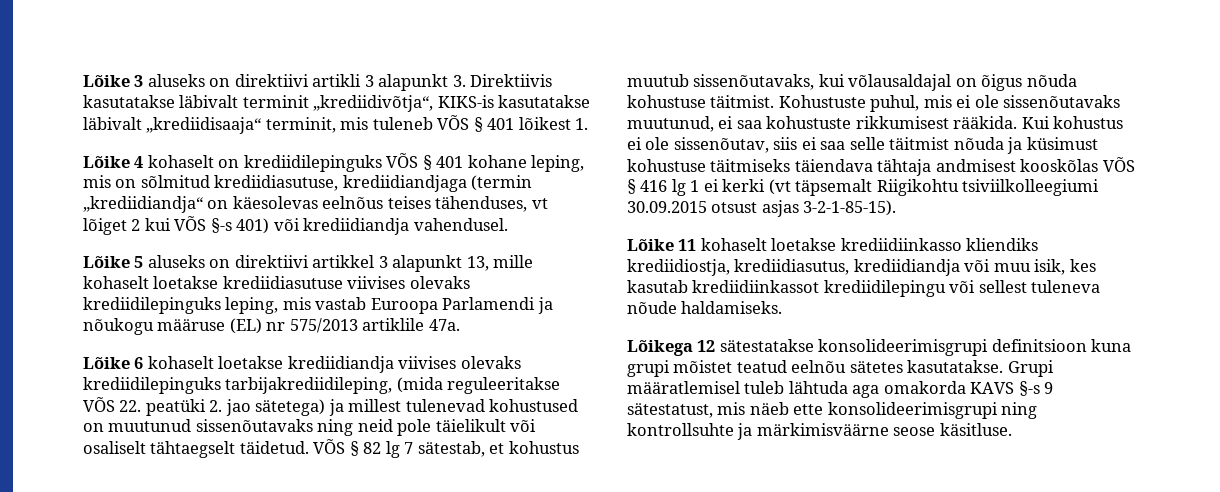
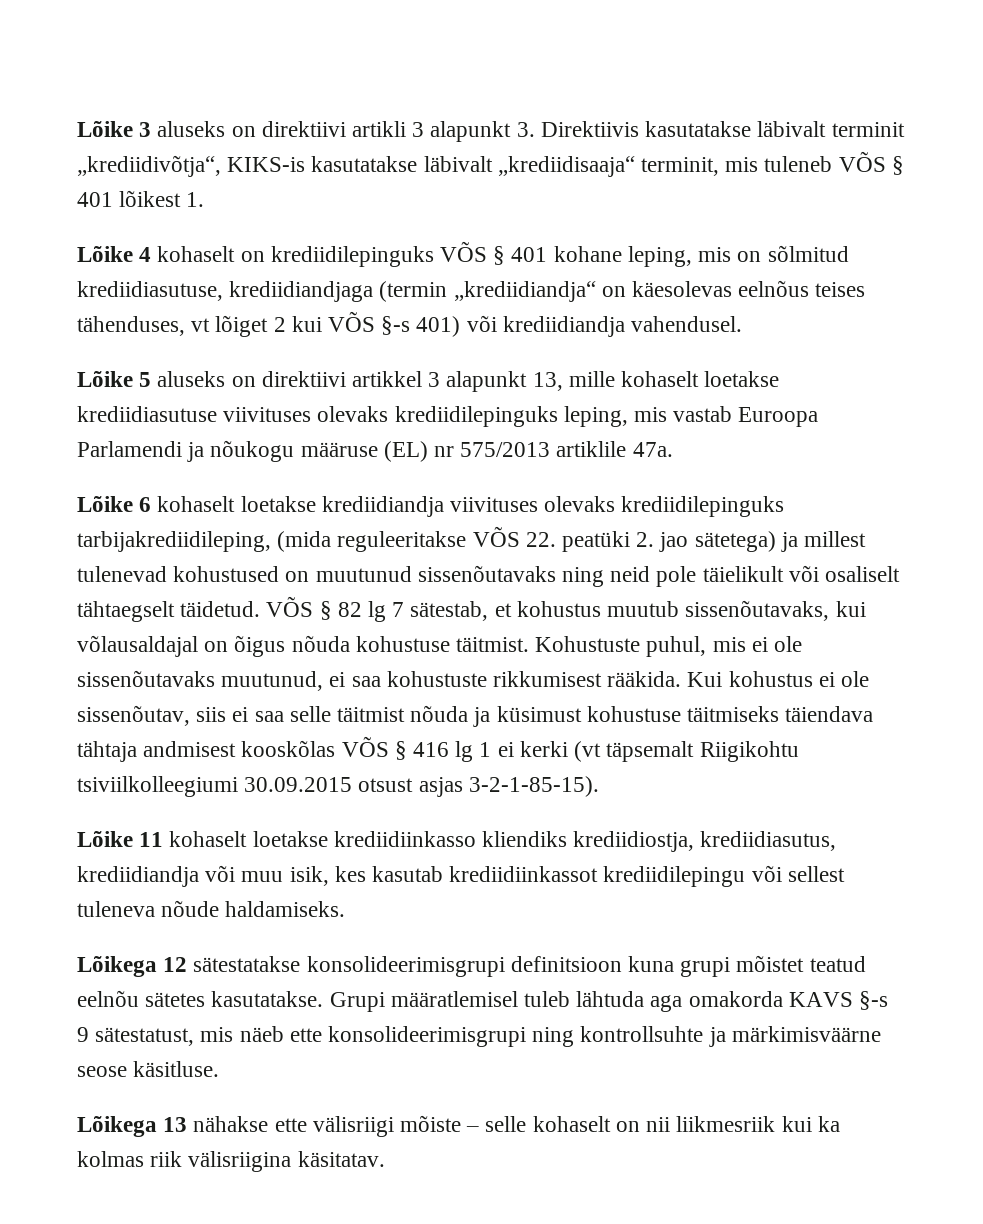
- Lõike 5 aluseks on direktiivi artikkel 3 alapunkt 13, mille kohaselt loetakse krediidiasutuse viivises olevaks krediidilepinguks leping, mis vastab Euroopa Parlamendi ja nõukogu määruse (EL) nr 575/2013 artiklile 47a.
+ Lõike 5 aluseks on direktiivi artikkel 3 alapunkt 13, mille kohaselt loetakse krediidiasutuse viivituses olevaks krediidilepinguks leping, mis vastab Euroopa Parlamendi ja nõukogu määruse (EL) nr 575/2013 artiklile 47a.
- Lõike 6 kohaselt loetakse krediidiandja viivises olevaks krediidilepinguks tarbijakrediidileping, (mida reguleeritakse VÕS 22. peatüki 2. jao sätetega) ja millest tulenevad kohustused on muutunud sissenõutavaks ning neid pole täielikult või osaliselt tähtaegselt täidetud.
+ Lõike 6 kohaselt loetakse krediidiandja viivituses olevaks krediidilepinguks tarbijakrediidileping, (mida reguleeritakse VÕS 22. peatüki 2. jao sätetega) ja millest tulenevad kohustused on muutunud sissenõutavaks ning neid pole täielikult või osaliselt tähtaegselt täidetud.
+ Lõikega 13 nähakse ette välisriigi mõiste – selle kohaselt on nii liikmesriik kui ka kolmas riik välisriigina käsitatav.

